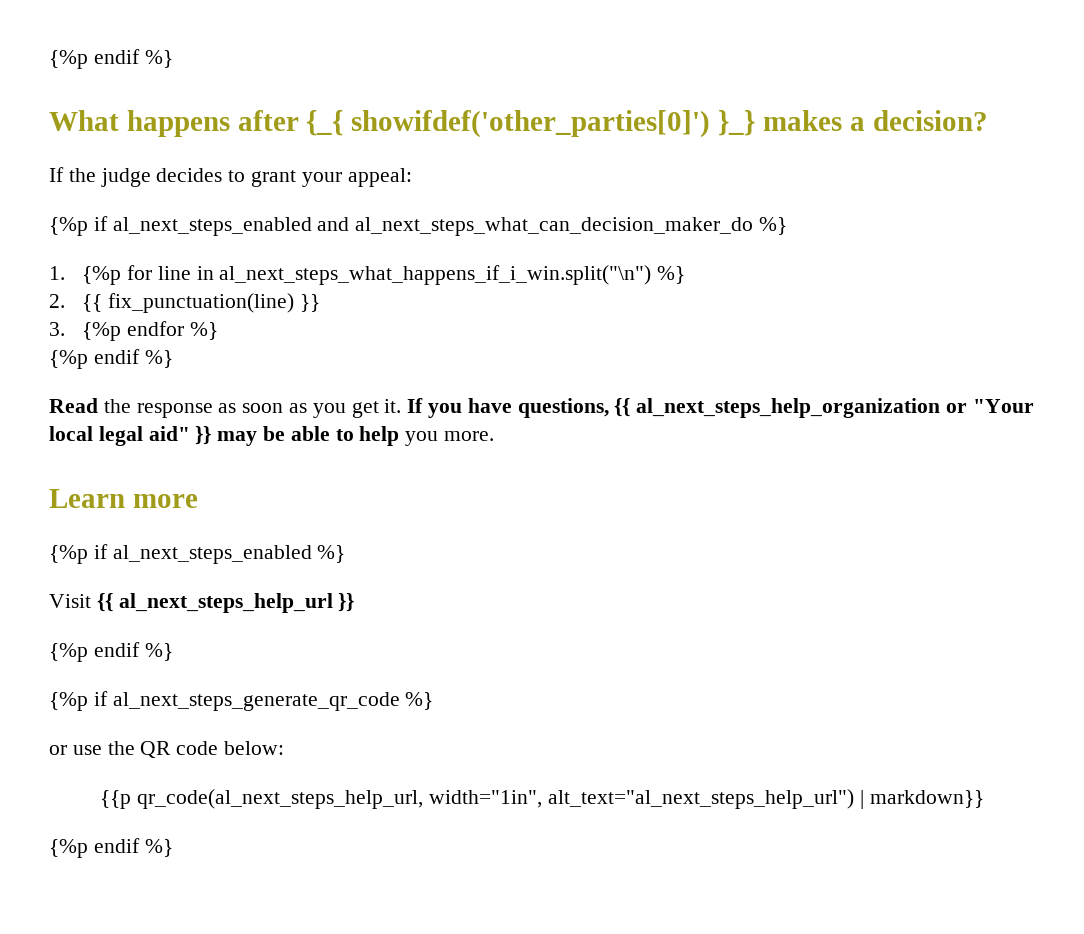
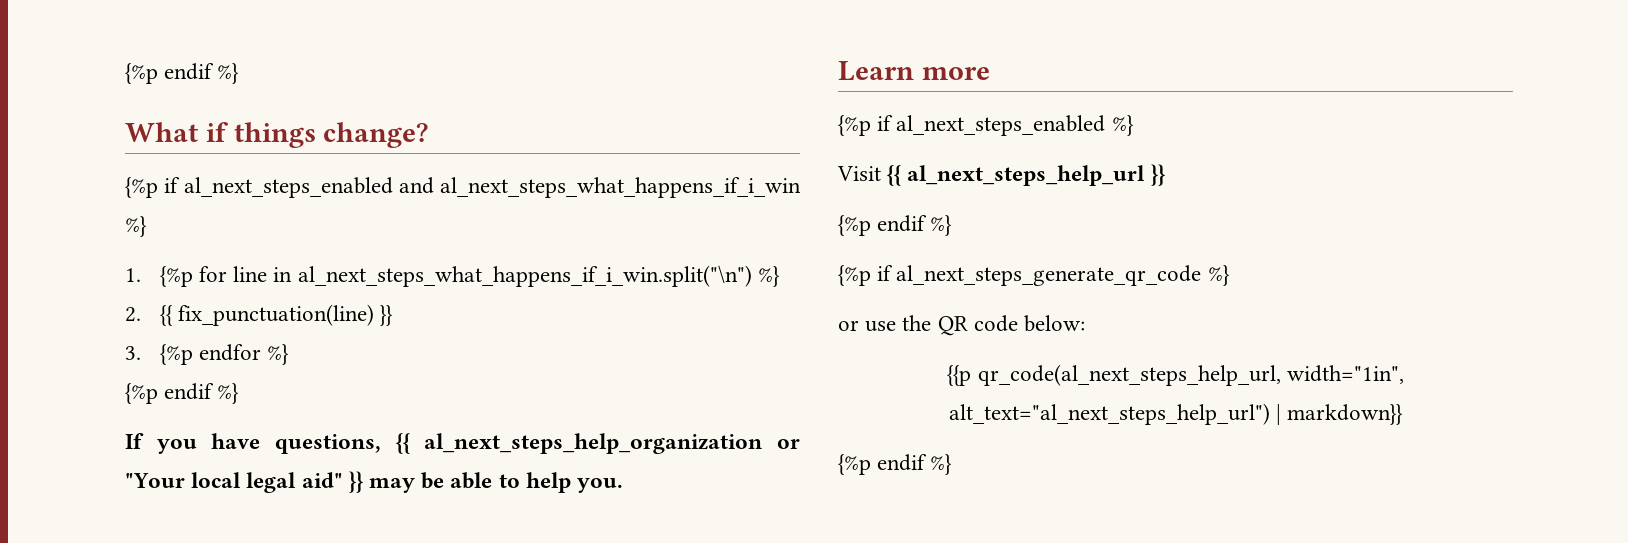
- What happens after {_{ showifdef('other_parties[0]') }_} makes a decision?
- If the judge decides to grant your appeal:
+ What if things change?
- {%p if al_next_steps_enabled and al_next_steps_what_can_decision_maker_do %}
+ {%p if al_next_steps_enabled and al_next_steps_what_happens_if_i_win %}
- Read the response as soon as you get it. If you have questions, {{ al_next_steps_help_organization or "Your local legal aid" }} may be able to help you more.
+ If you have questions, {{ al_next_steps_help_organization or "Your local legal aid" }} may be able to help you.

